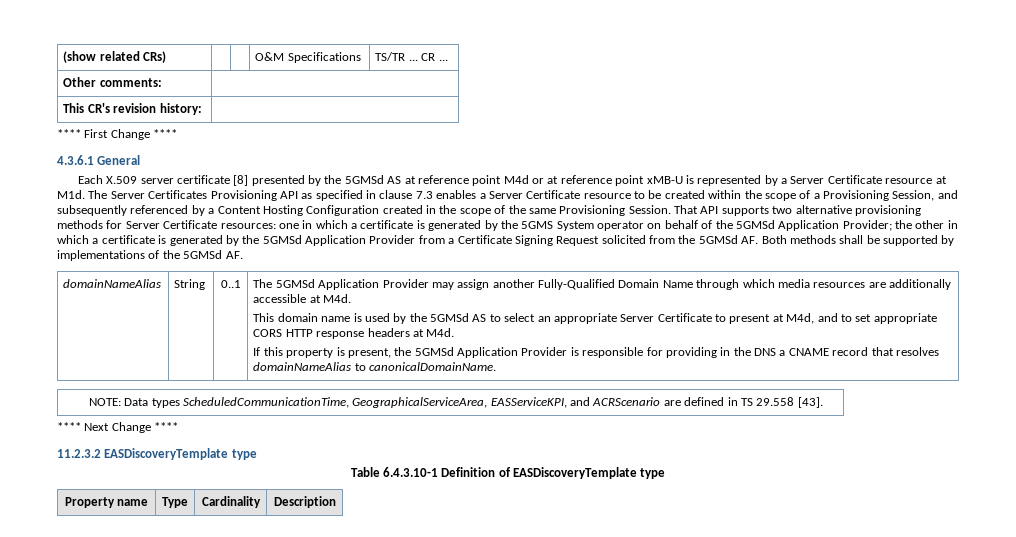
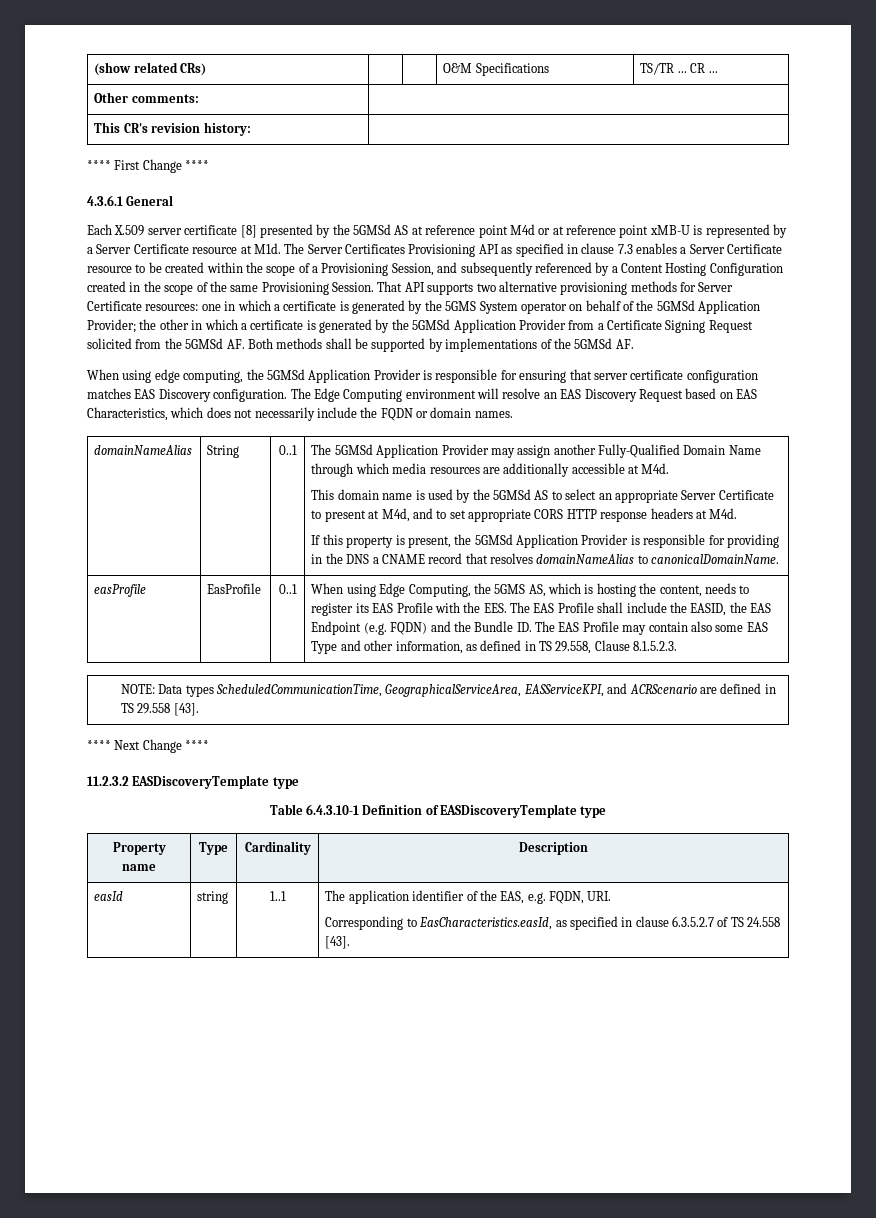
+ When using edge computing, the 5GMSd Application Provider is responsible for ensuring that server certificate configuration matches EAS Discovery configuration. The Edge Computing environment will resolve an EAS Discovery Request based on EAS Characteristics, which does not necessarily include the FQDN or domain names.
+ easProfile | EasProfile | 0..1 | When using Edge Computing, the 5GMS AS, which is hosting the content, needs to register its EAS Profile with the EES. The EAS Profile shall include the EASID, the EAS Endpoint (e.g. FQDN) and the Bundle ID. The EAS Profile may contain also some EAS Type and other information, as defined in TS 29.558, Clause 8.1.5.2.3.
+ easId | string | 1..1 | The application identifier of the EAS, e.g. FQDN, URI.
+ Corresponding to EasCharacteristics.easId, as specified in clause 6.3.5.2.7 of TS 24.558 [43].

